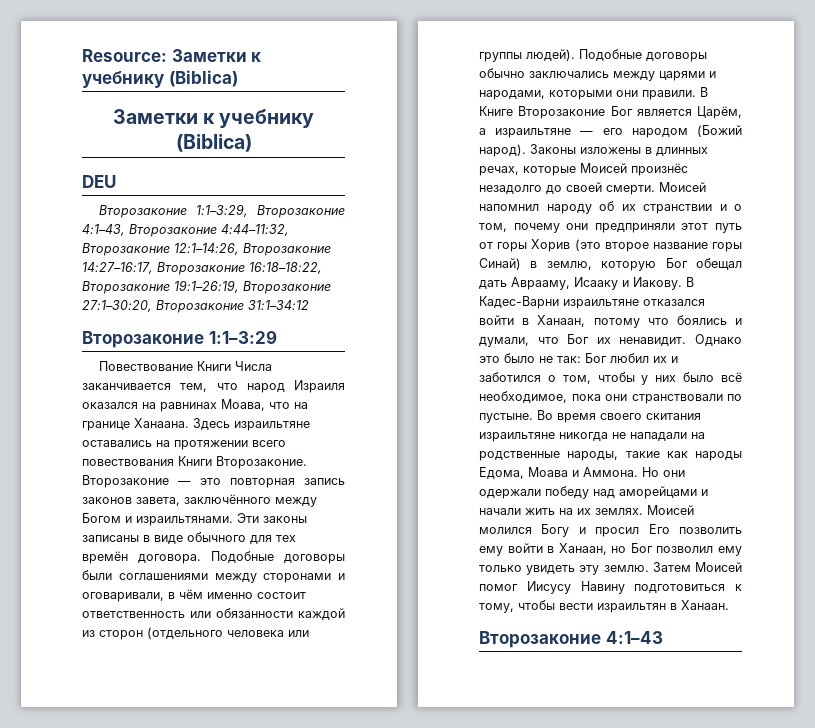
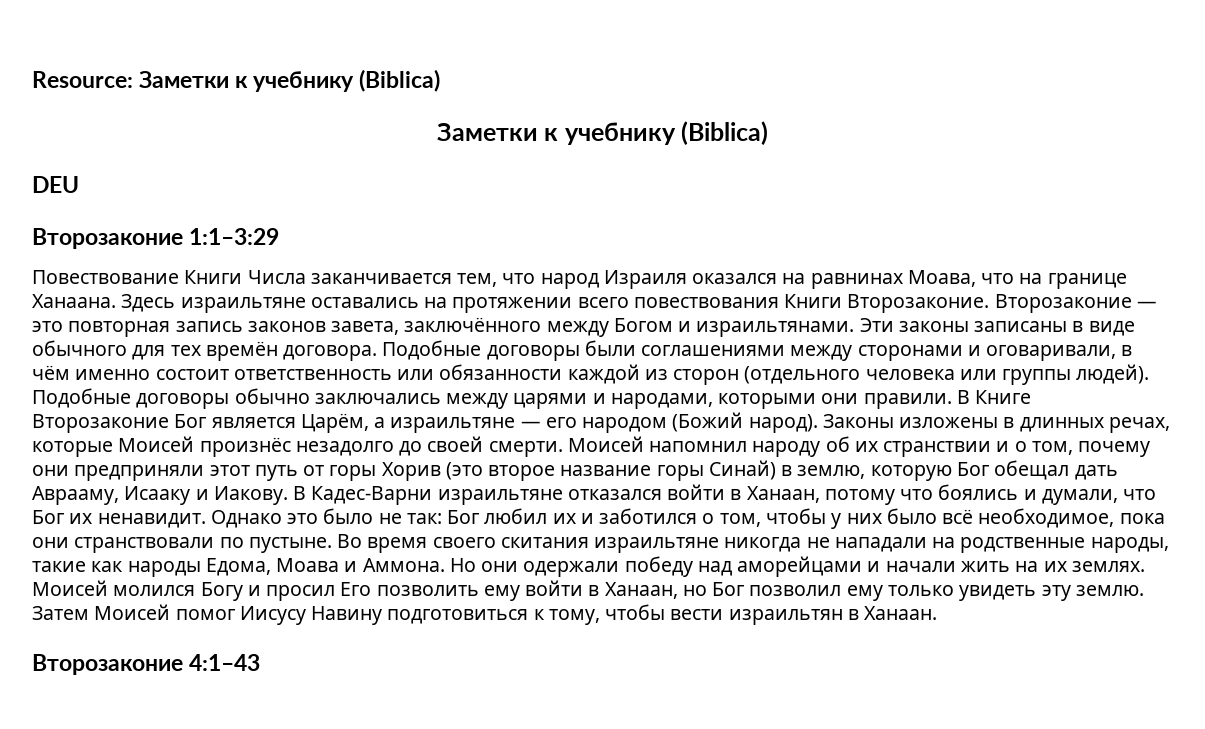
- Второзаконие 1:1–3:29, Второзаконие 4:1–43, Второзаконие 4:44–11:32, Второзаконие 12:1–14:26, Второзаконие 14:27–16:17, Второзаконие 16:18–18:22, Второзаконие 19:1–26:19, Второзаконие 27:1–30:20, Второзаконие 31:1–34:12

